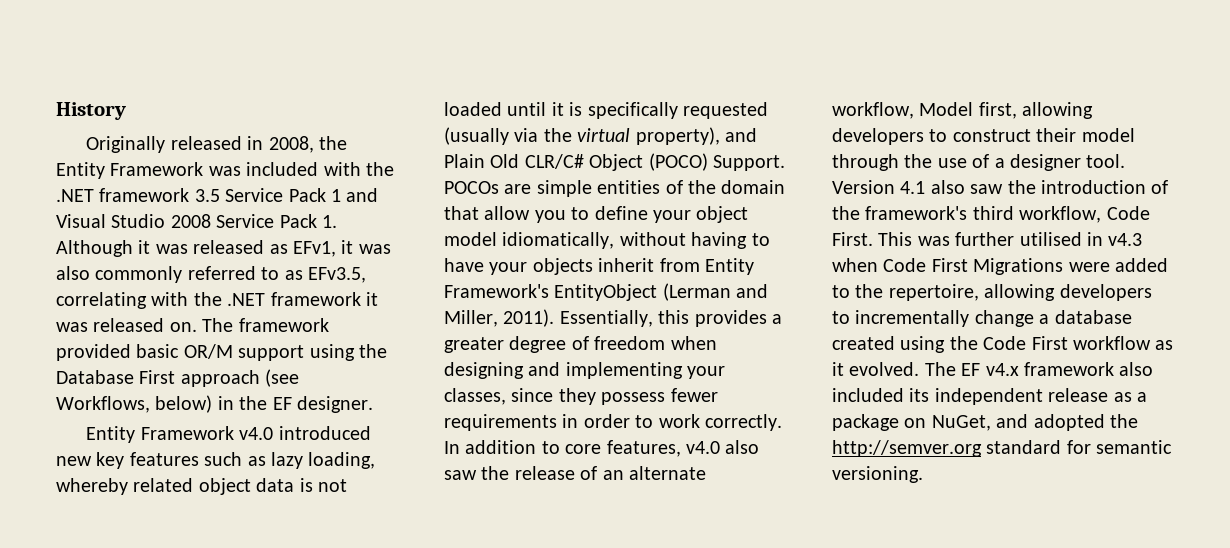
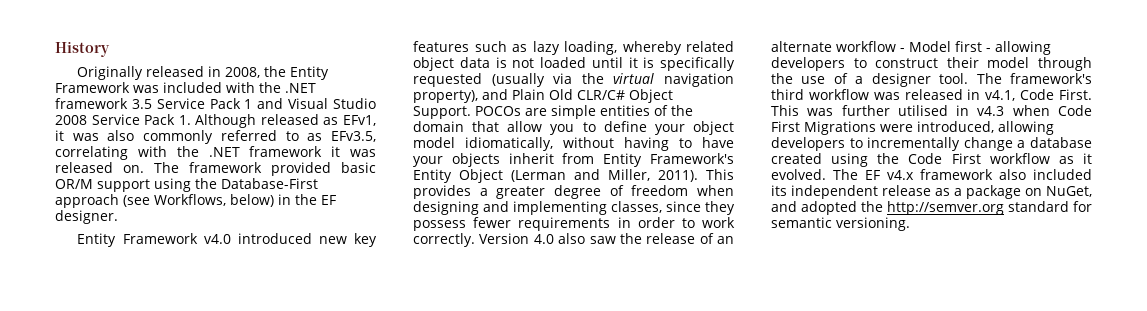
- Originally released in 2008, the Entity Framework was included with the .NET framework 3.5 Service Pack 1 and Visual Studio 2008 Service Pack 1. Although it was released as EFv1, it was also commonly referred to as EFv3.5, correlating with the .NET framework it was released on.
+ Originally released in 2008, the Entity Framework was included with the .NET framework 3.5 Service Pack 1 and Visual Studio 2008 Service Pack 1. Although released as EFv1, it was also commonly referred to as EFv3.5, correlating with the .NET framework it was released on.
- The framework provided basic OR/M support using the Database First approach (see Workflows, below) in the EF designer.
+ The framework provided basic OR/M support using the Database-First approach (see Workflows, below) in the EF designer.
- Entity Framework v4.0 introduced new key features such as lazy loading, whereby related object data is not loaded until it is specifically requested (usually via the virtual property), and Plain Old CLR/C# Object (POCO) Support.
+ Entity Framework v4.0 introduced new key features such as lazy loading, whereby related object data is not loaded until it is specifically requested (usually via the virtual navigation property), and Plain Old CLR/C# Object Support.
- POCOs are simple entities of the domain that allow you to define your object model idiomatically, without having to have your objects inherit from Entity Framework's EntityObject (Lerman and Miller, 2011).
+ POCOs are simple entities of the domain that allow you to define your object model idiomatically, without having to have your objects inherit from Entity Framework's Entity Object (Lerman and Miller, 2011).
- Essentially, this provides a greater degree of freedom when designing and implementing your classes, since they possess fewer requirements in order to work correctly.
+ This provides a greater degree of freedom when designing and implementing classes, since they possess fewer requirements in order to work correctly.
- In addition to core features, v4.0 also saw the release of an alternate workflow, Model first, allowing developers to construct their model through the use of a designer tool.
+ Version 4.0 also saw the release of an alternate workflow - Model first - allowing developers to construct their model through the use of a designer tool.
- Version 4.1 also saw the introduction of the framework's third workflow, Code First.
+ The framework's third workflow was released in v4.1, Code First.
- This was further utilised in v4.3 when Code First Migrations were added to the repertoire, allowing developers to incrementally change a database created using the Code First workflow as it evolved.
+ This was further utilised in v4.3 when Code First Migrations were introduced, allowing developers to incrementally change a database created using the Code First workflow as it evolved.

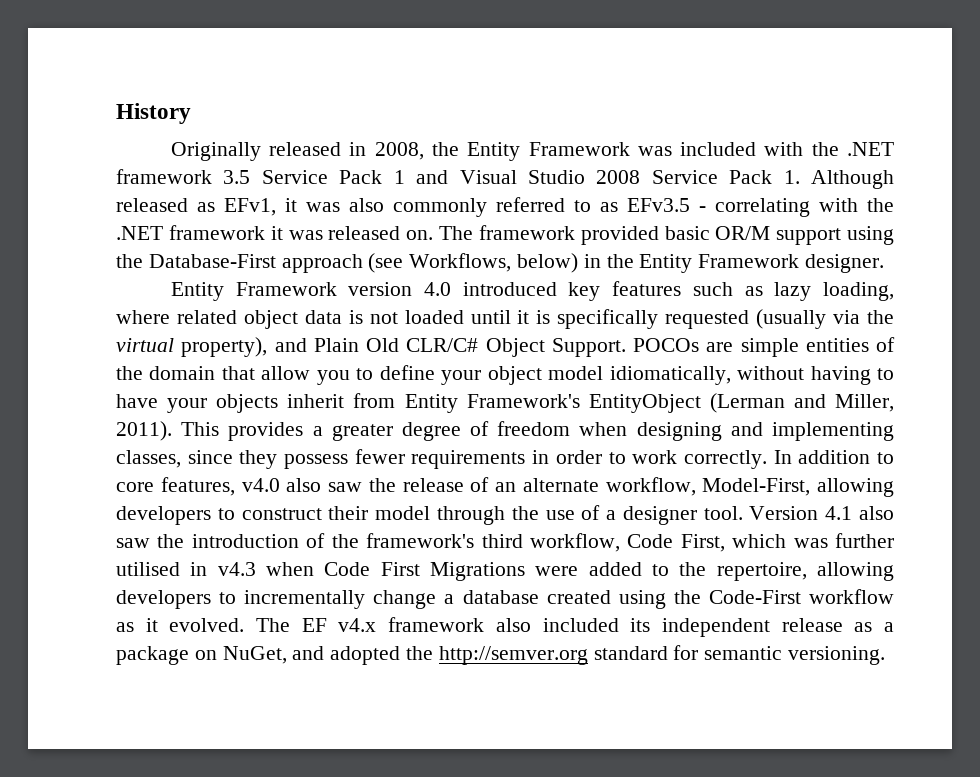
- Originally released in 2008, the Entity Framework was included with the .NET framework 3.5 Service Pack 1 and Visual Studio 2008 Service Pack 1. Although released as EFv1, it was also commonly referred to as EFv3.5, correlating with the .NET framework it was released on.
+ Originally released in 2008, the Entity Framework was included with the .NET framework 3.5 Service Pack 1 and Visual Studio 2008 Service Pack 1. Although released as EFv1, it was also commonly referred to as EFv3.5 - correlating with the .NET framework it was released on.
- The framework provided basic OR/M support using the Database-First approach (see Workflows, below) in the EF designer.
+ The framework provided basic OR/M support using the Database-First approach (see Workflows, below) in the Entity Framework designer.
- Entity Framework v4.0 introduced new key features such as lazy loading, whereby related object data is not loaded until it is specifically requested (usually via the virtual navigation property), and Plain Old CLR/C# Object Support.
+ Entity Framework version 4.0 introduced key features such as lazy loading, where related object data is not loaded until it is specifically requested (usually via the virtual property), and Plain Old CLR/C# Object Support.
- POCOs are simple entities of the domain that allow you to define your object model idiomatically, without having to have your objects inherit from Entity Framework's Entity Object (Lerman and Miller, 2011).
+ POCOs are simple entities of the domain that allow you to define your object model idiomatically, without having to have your objects inherit from Entity Framework's EntityObject (Lerman and Miller, 2011).
- Version 4.0 also saw the release of an alternate workflow - Model first - allowing developers to construct their model through the use of a designer tool.
+ In addition to core features, v4.0 also saw the release of an alternate workflow, Model-First, allowing developers to construct their model through the use of a designer tool.
- The framework's third workflow was released in v4.1, Code First. This was further utilised in v4.3 when Code First Migrations were introduced, allowing developers to incrementally change a database created using the Code First workflow as it evolved.
+ Version 4.1 also saw the introduction of the framework's third workflow, Code First, which was further utilised in v4.3 when Code First Migrations were added to the repertoire, allowing developers to incrementally change a database created using the Code-First workflow as it evolved.

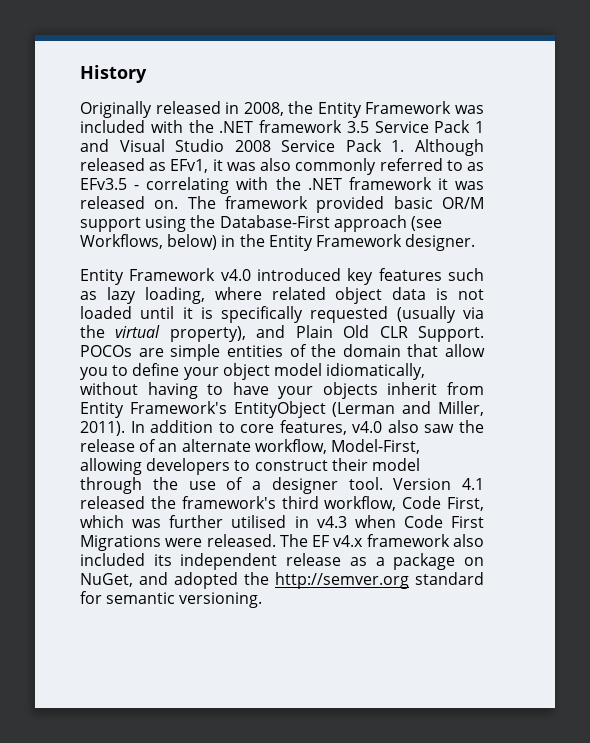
- Entity Framework version 4.0 introduced key features such as lazy loading, where related object data is not loaded until it is specifically requested (usually via the virtual property), and Plain Old CLR/C# Object Support.
+ Entity Framework v4.0 introduced key features such as lazy loading, where related object data is not loaded until it is specifically requested (usually via the virtual property), and Plain Old CLR Support.
- This provides a greater degree of freedom when designing and implementing classes, since they possess fewer requirements in order to work correctly.
- Version 4.1 also saw the introduction of the framework's third workflow, Code First, which was further utilised in v4.3 when Code First Migrations were added to the repertoire, allowing developers to incrementally change a database created using the Code-First workflow as it evolved.
+ Version 4.1 released the framework's third workflow, Code First, which was further utilised in v4.3 when Code First Migrations were released.

